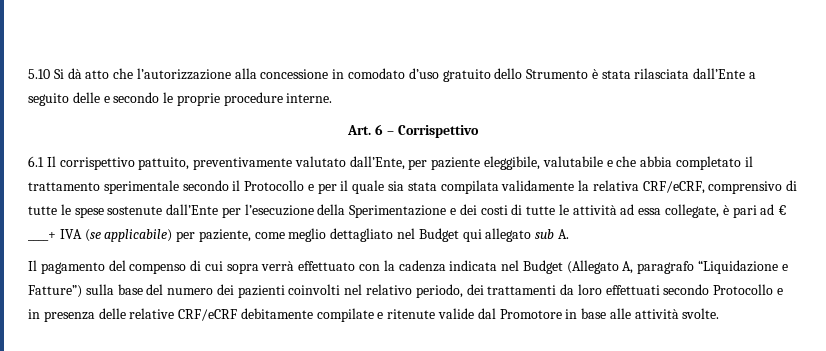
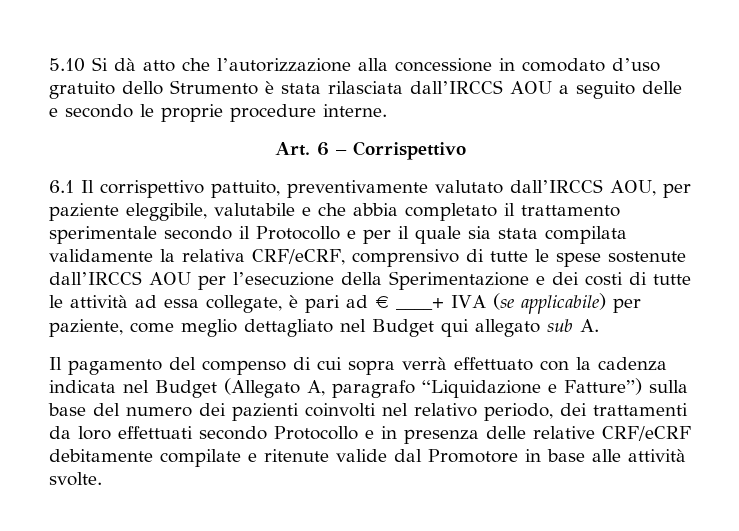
- 5.10 Si dà atto che l’autorizzazione alla concessione in comodato d’uso gratuito dello Strumento è stata rilasciata dall’Ente a seguito delle e secondo le proprie procedure interne.
+ 5.10 Si dà atto che l’autorizzazione alla concessione in comodato d’uso gratuito dello Strumento è stata rilasciata dall’IRCCS AOU a seguito delle e secondo le proprie procedure interne.
- 6.1 Il corrispettivo pattuito, preventivamente valutato dall’Ente, per paziente eleggibile, valutabile e che abbia completato il trattamento sperimentale secondo il Protocollo e per il quale sia stata compilata validamente la relativa CRF/eCRF, comprensivo di tutte le spese sostenute dall’Ente per l’esecuzione della Sperimentazione e dei costi di tutte le attività ad essa collegate, è pari ad € ____+ IVA (se applicabile) per paziente, come meglio dettagliato nel Budget qui allegato sub A.
+ 6.1 Il corrispettivo pattuito, preventivamente valutato dall’IRCCS AOU, per paziente eleggibile, valutabile e che abbia completato il trattamento sperimentale secondo il Protocollo e per il quale sia stata compilata validamente la relativa CRF/eCRF, comprensivo di tutte le spese sostenute dall’IRCCS AOU per l’esecuzione della Sperimentazione e dei costi di tutte le attività ad essa collegate, è pari ad € ____+ IVA (se applicabile) per paziente, come meglio dettagliato nel Budget qui allegato sub A.

